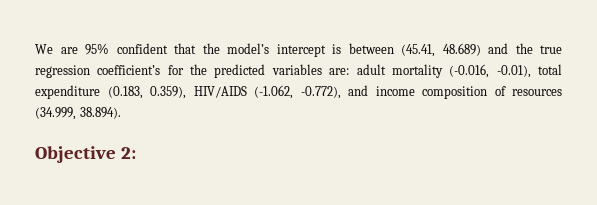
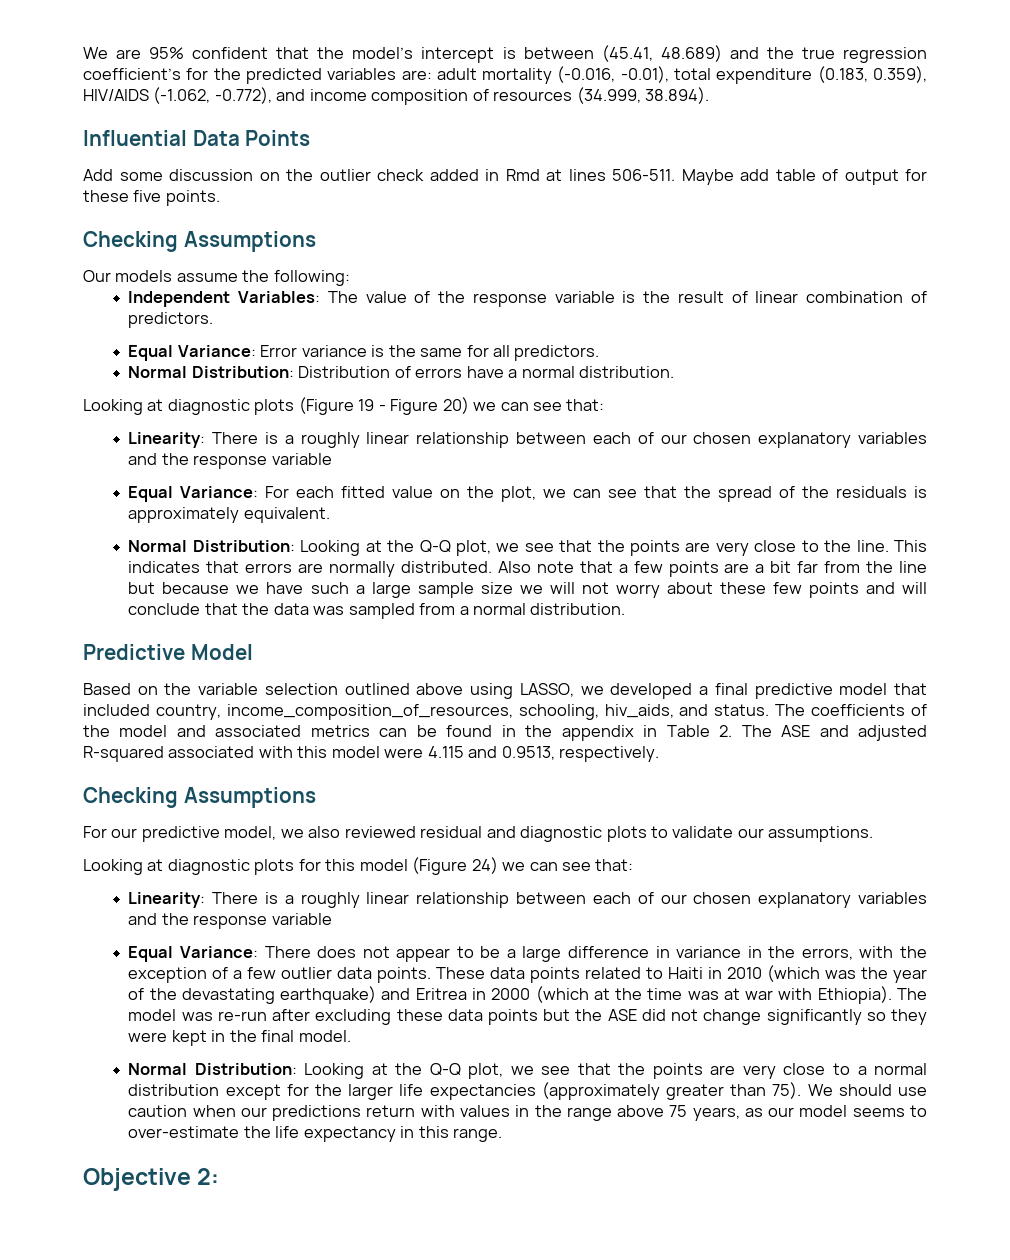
+ Influential Data Points
+ Add some discussion on the outlier check added in Rmd at lines 506-511. Maybe add table of output for these five points.
+ Checking Assumptions
+ Our models assume the following:
+ Independent Variables: The value of the response variable is the result of linear combination of predictors.
+ Equal Variance: Error variance is the same for all predictors.
+ Normal Distribution: Distribution of errors have a normal distribution.
+ Looking at diagnostic plots (Figure 19 - Figure 20) we can see that:
+ Linearity: There is a roughly linear relationship between each of our chosen explanatory variables and the response variable
+ Equal Variance: For each fitted value on the plot, we can see that the spread of the residuals is approximately equivalent.
+ Normal Distribution: Looking at the Q-Q plot, we see that the points are very close to the line. This indicates that errors are normally distributed. Also note that a few points are a bit far from the line but because we have such a large sample size we will not worry about these few points and will conclude that the data was sampled from a normal distribution.
+ Predictive Model
+ Based on the variable selection outlined above using LASSO, we developed a final predictive model that included country, income_composition_of_resources, schooling, hiv_aids, and status. The coefficients of the model and associated metrics can be found in the appendix in Table 2. The ASE and adjusted R-squared associated with this model were 4.115 and 0.9513, respectively.
+ Checking Assumptions
+ For our predictive model, we also reviewed residual and diagnostic plots to validate our assumptions.
+ Looking at diagnostic plots for this model (Figure 24) we can see that:
+ Linearity: There is a roughly linear relationship between each of our chosen explanatory variables and the response variable
+ Equal Variance: There does not appear to be a large difference in variance in the errors, with the exception of a few outlier data points. These data points related to Haiti in 2010 (which was the year of the devastating earthquake) and Eritrea in 2000 (which at the time was at war with Ethiopia). The model was re-run after excluding these data points but the ASE did not change significantly so they were kept in the final model.
+ Normal Distribution: Looking at the Q-Q plot, we see that the points are very close to a normal distribution except for the larger life expectancies (approximately greater than 75). We should use caution when our predictions return with values in the range above 75 years, as our model seems to over-estimate the life expectancy in this range.

